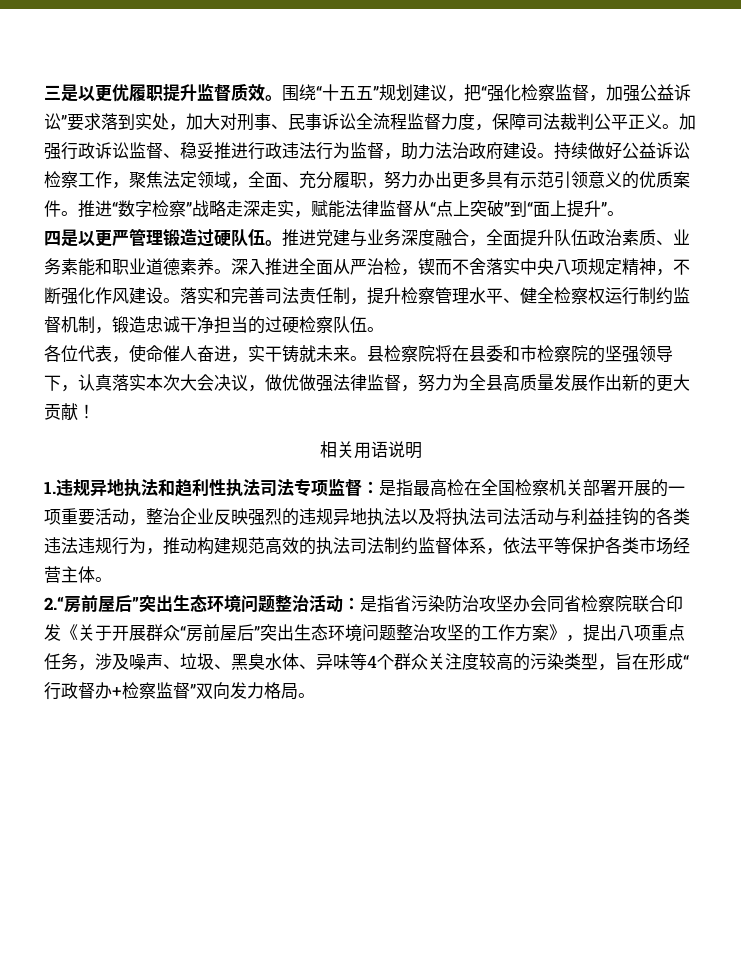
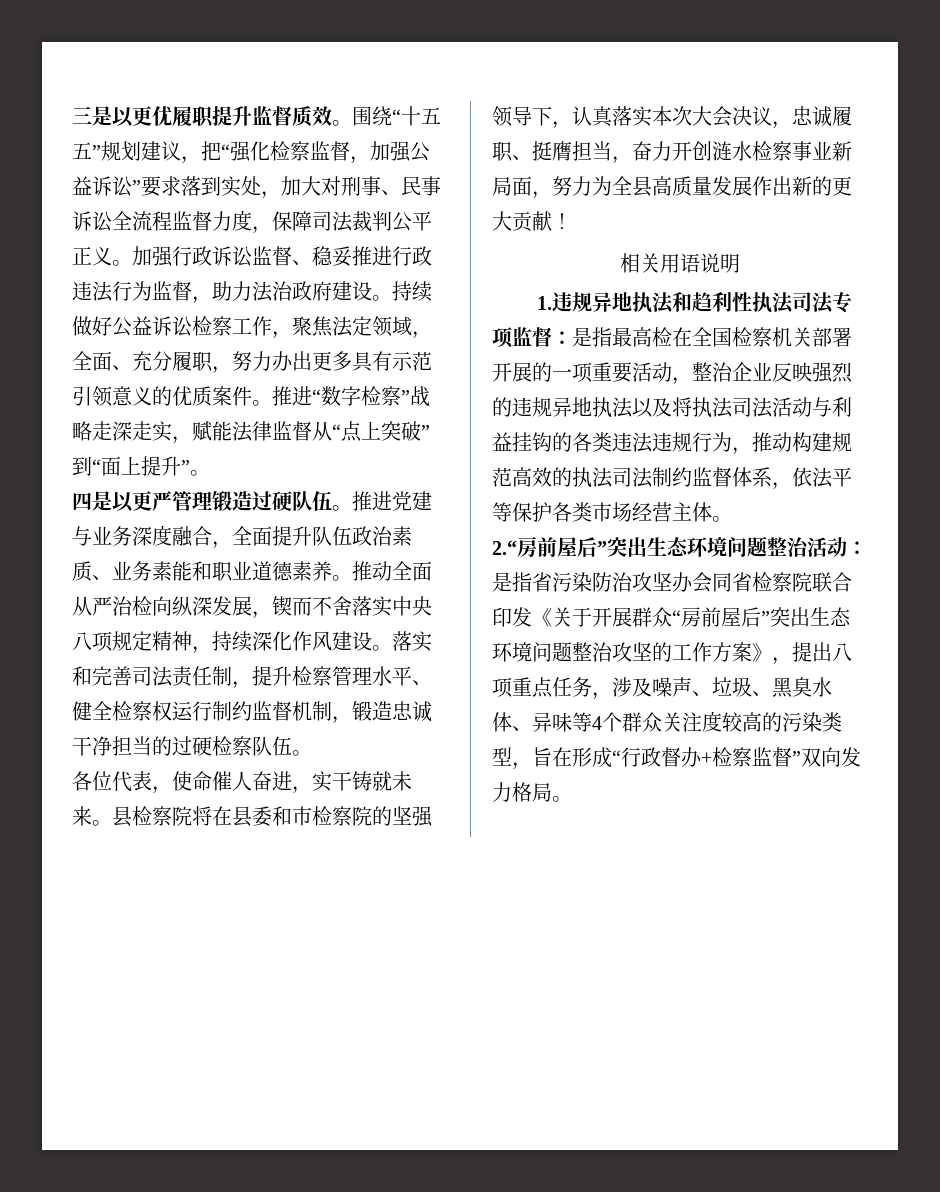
- 深入推进全面从严治检，锲而不舍落实中央八项规定精神，不断强化作风建设。
+ 推动全面从严治检向纵深发展，锲而不舍落实中央八项规定精神，持续深化作风建设。
- 县检察院将在县委和市检察院的坚强领导下，认真落实本次大会决议，做优做强法律监督，努力为全县高质量发展作出新的更大贡献！
+ 县检察院将在县委和市检察院的坚强领导下，认真落实本次大会决议，忠诚履职、挺膺担当，奋力开创涟水检察事业新局面，努力为全县高质量发展作出新的更大贡献！

